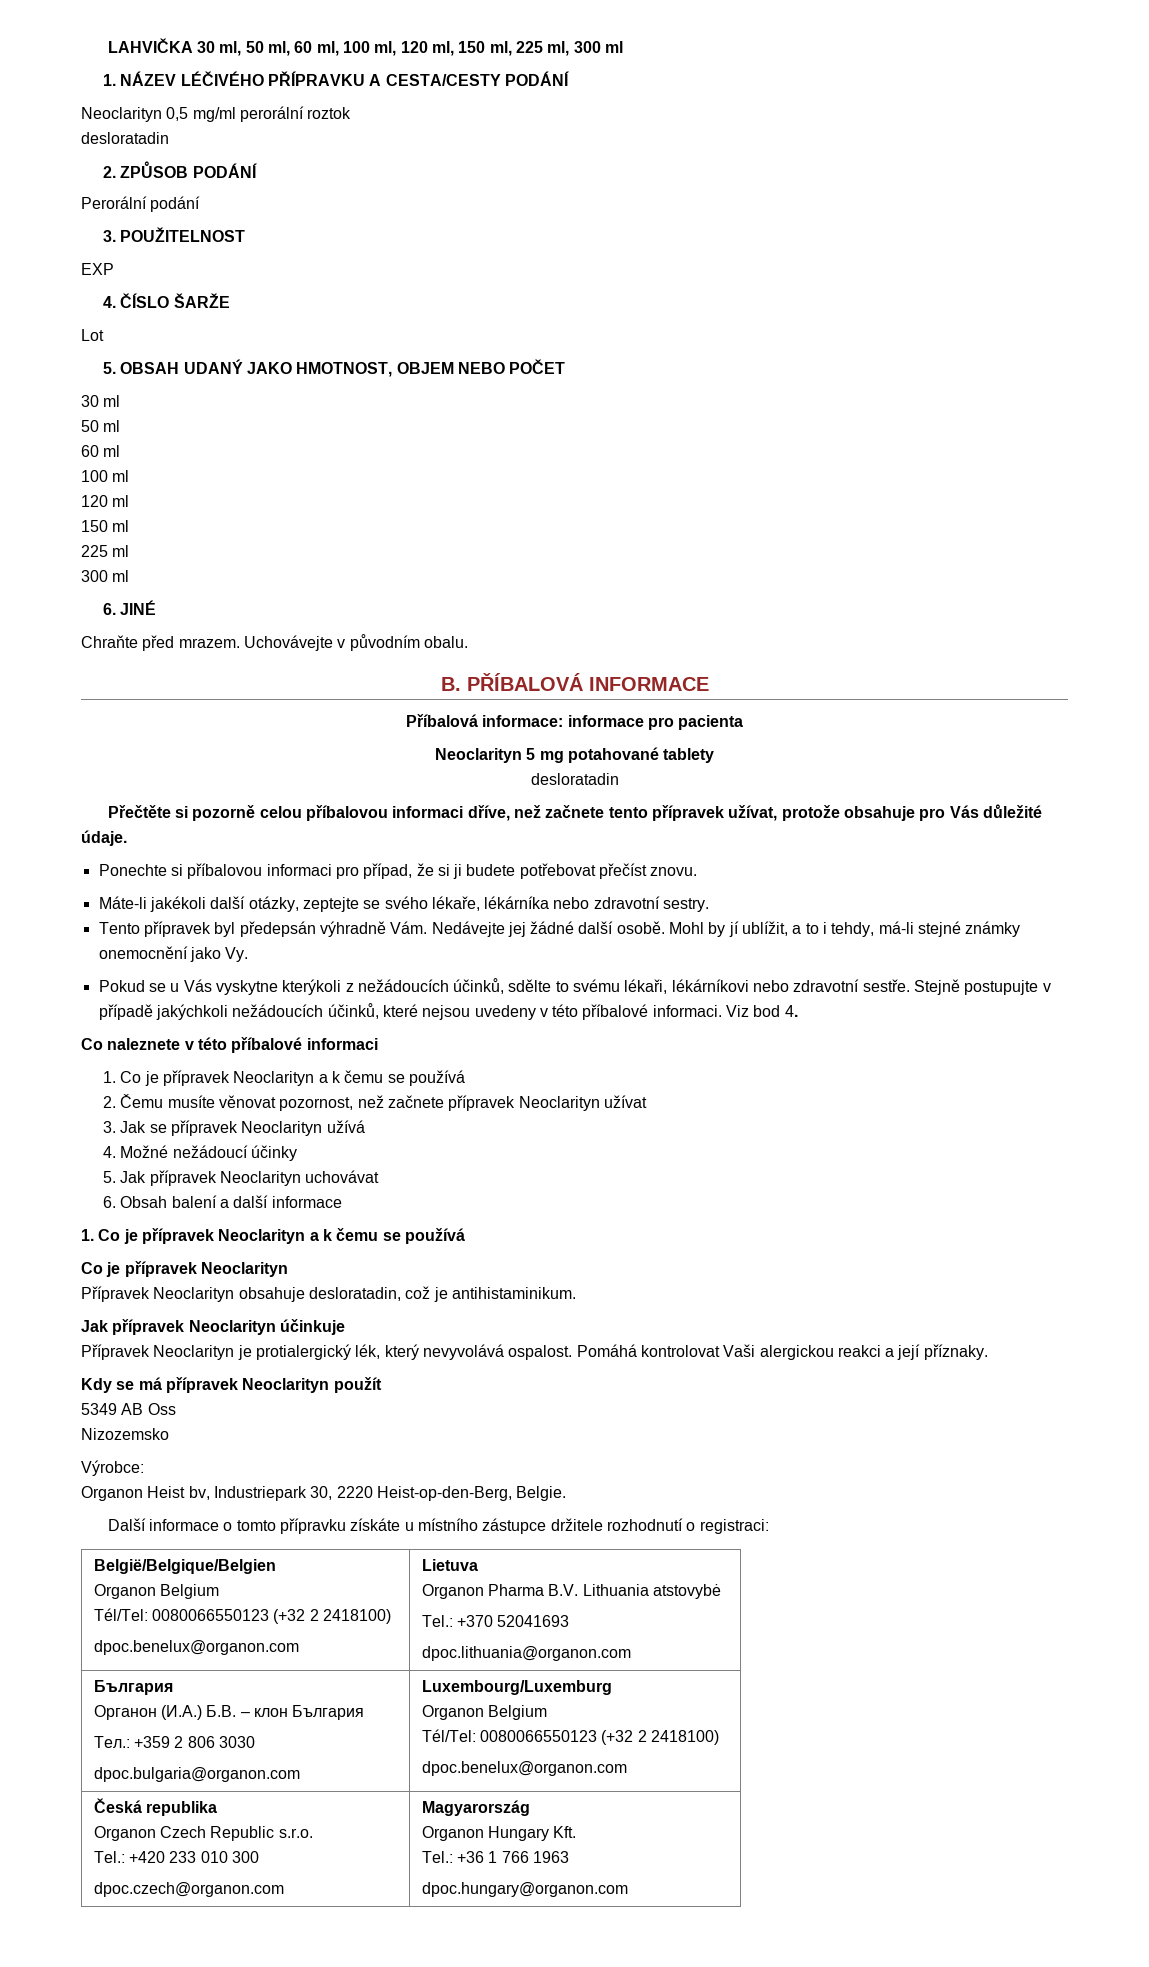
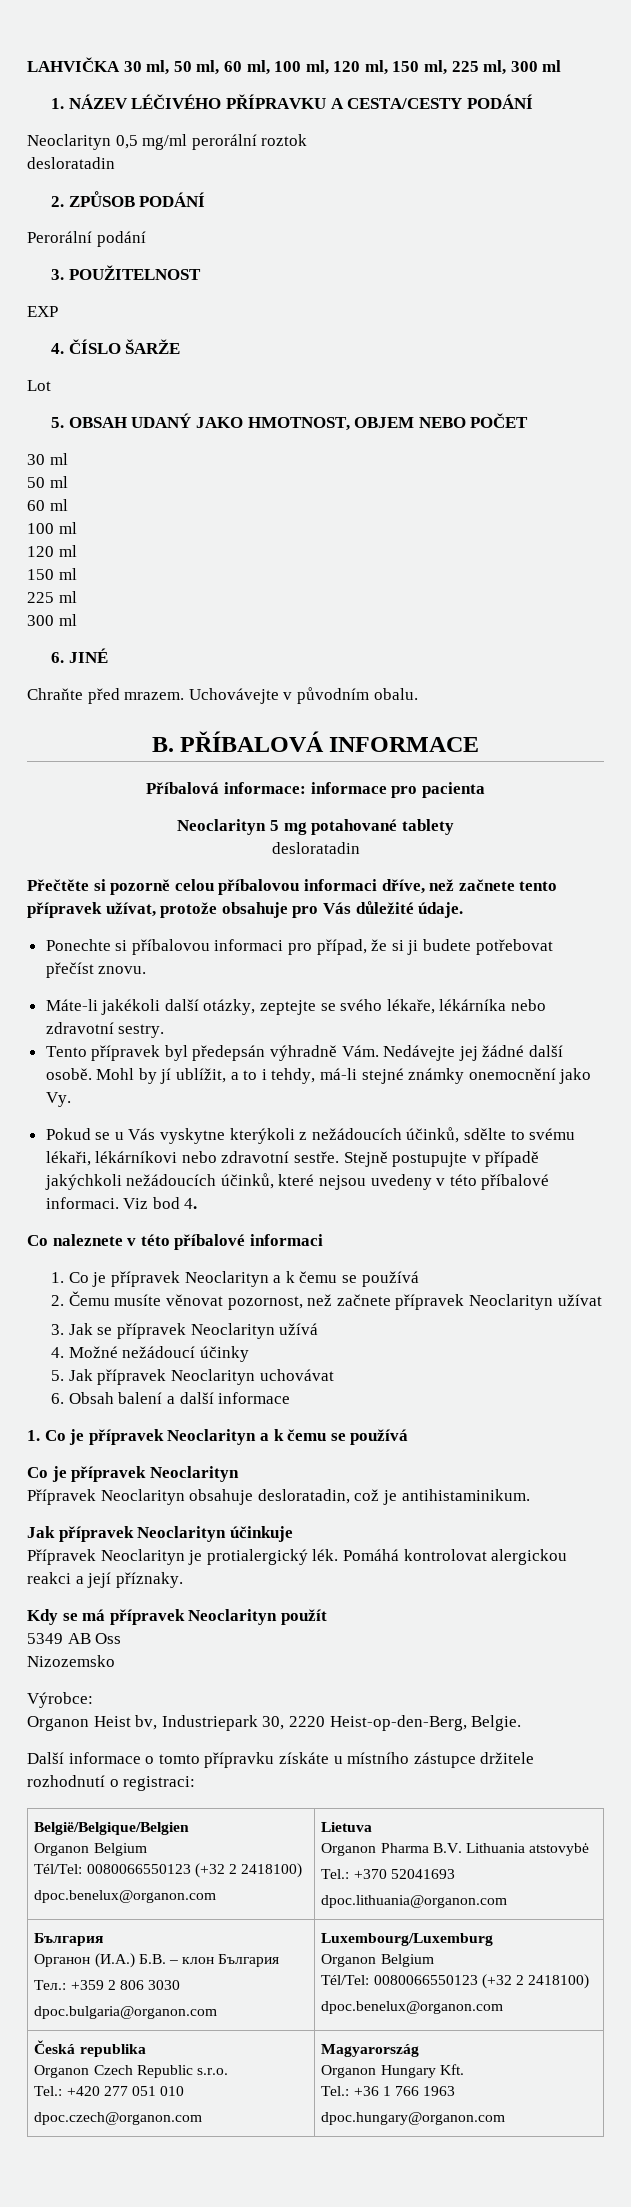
- Přípravek Neoclarityn je protialergický lék, který nevyvolává ospalost.
+ Přípravek Neoclarityn je protialergický lék.
- Pomáhá kontrolovat Vaši alergickou reakci a její příznaky.
+ Pomáhá kontrolovat alergickou reakci a její příznaky.
  Česká republika
  Organon Czech Republic s.r.o.
- Tel.: +420 233 010 300
+ Tel.: +420 277 051 010

